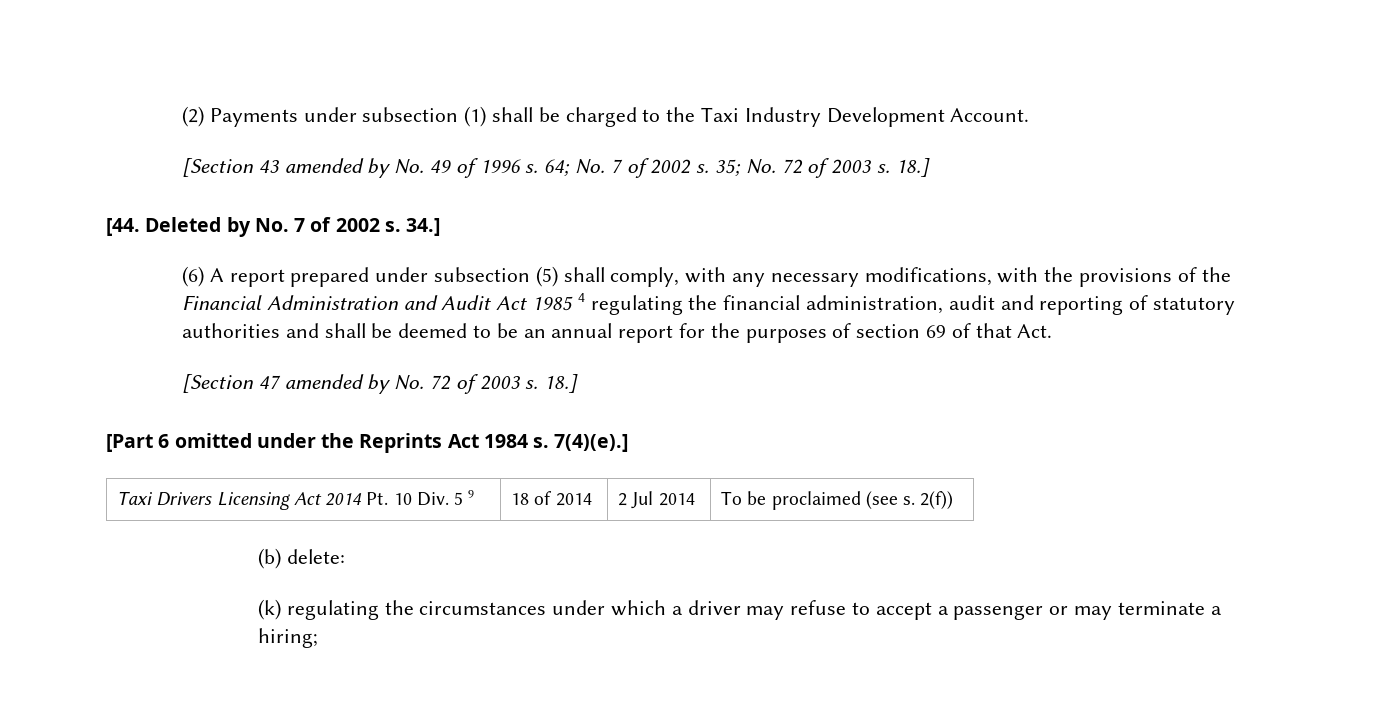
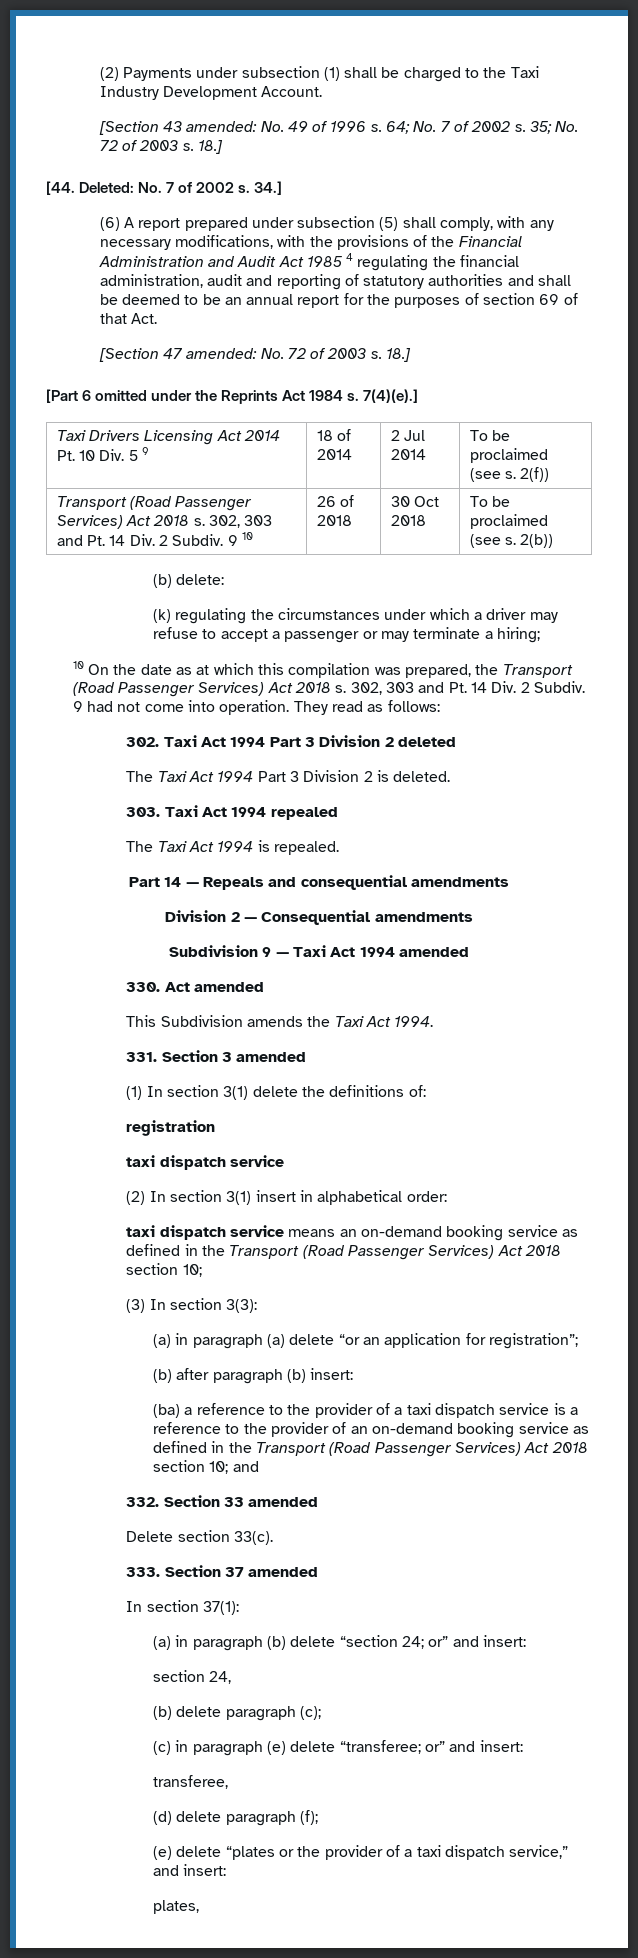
- [Section 43 amended by No. 49 of 1996 s.
+ [Section 43 amended: No. 49 of 1996 s.
- [44. Deleted by No. 7 of 2002 s.
+ [44. Deleted: No. 7 of 2002 s.
- [Section 47 amended by No. 72 of 2003 s.
+ [Section 47 amended: No. 72 of 2003 s.
+ Transport (Road Passenger Services) Act 2018 s. 302, 303 and Pt. 14 Div. 2 Subdiv. 9 10 | 26 of 2018 | 30 Oct 2018 | To be proclaimed (see s. 2(b))
+ 10 On the date as at which this compilation was prepared, the Transport (Road Passenger Services) Act 2018 s. 302, 303 and Pt. 14 Div. 2 Subdiv. 9 had not come into operation. They read as follows:
+ 302. Taxi Act 1994 Part 3 Division 2 deleted
+ The Taxi Act 1994 Part 3 Division 2 is deleted.
+ 303. Taxi Act 1994 repealed
+ The Taxi Act 1994 is repealed.
+ Part 14 — Repeals and consequential amendments
+ Division 2 — Consequential amendments
+ Subdivision 9 — Taxi Act 1994 amended
+ 330. Act amended
+ This Subdivision amends the Taxi Act 1994.
+ 331. Section 3 amended
+ (1) In section 3(1) delete the definitions of:
+ registration
+ taxi dispatch service
+ (2) In section 3(1) insert in alphabetical order:
+ taxi dispatch service means an on-demand booking service as defined in the Transport (Road Passenger Services) Act 2018 section 10;
+ (3) In section 3(3):
+ (a) in paragraph (a) delete “or an application for registration”;
+ (b) after paragraph (b) insert:
+ (ba) a reference to the provider of a taxi dispatch service is a reference to the provider of an on-demand booking service as defined in the Transport (Road Passenger Services) Act 2018 section 10; and
+ 332. Section 33 amended
+ Delete section 33(c).
+ 333. Section 37 amended
+ In section 37(1):
+ (a) in paragraph (b) delete “section 24; or” and insert:
+ section 24,
+ (b) delete paragraph (c);
+ (c) in paragraph (e) delete “transferee; or” and insert:
+ transferee,
+ (d) delete paragraph (f);
+ (e) delete “plates or the provider of a taxi dispatch service,” and insert:
+ plates,

